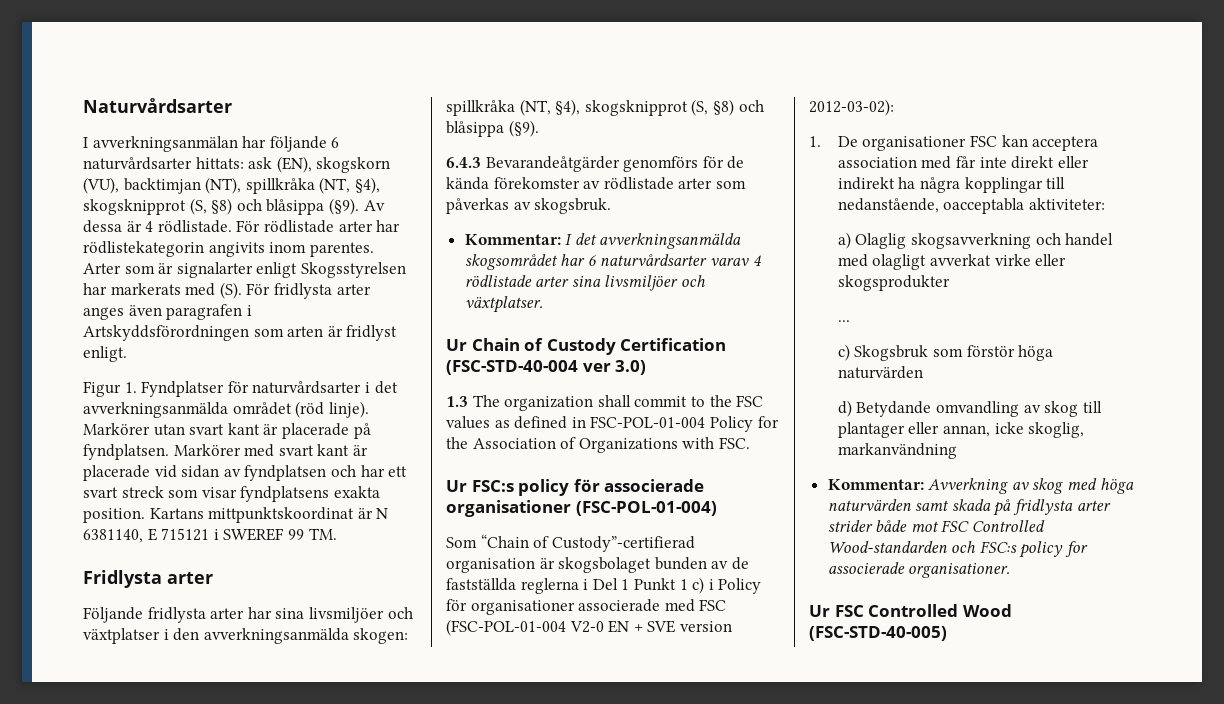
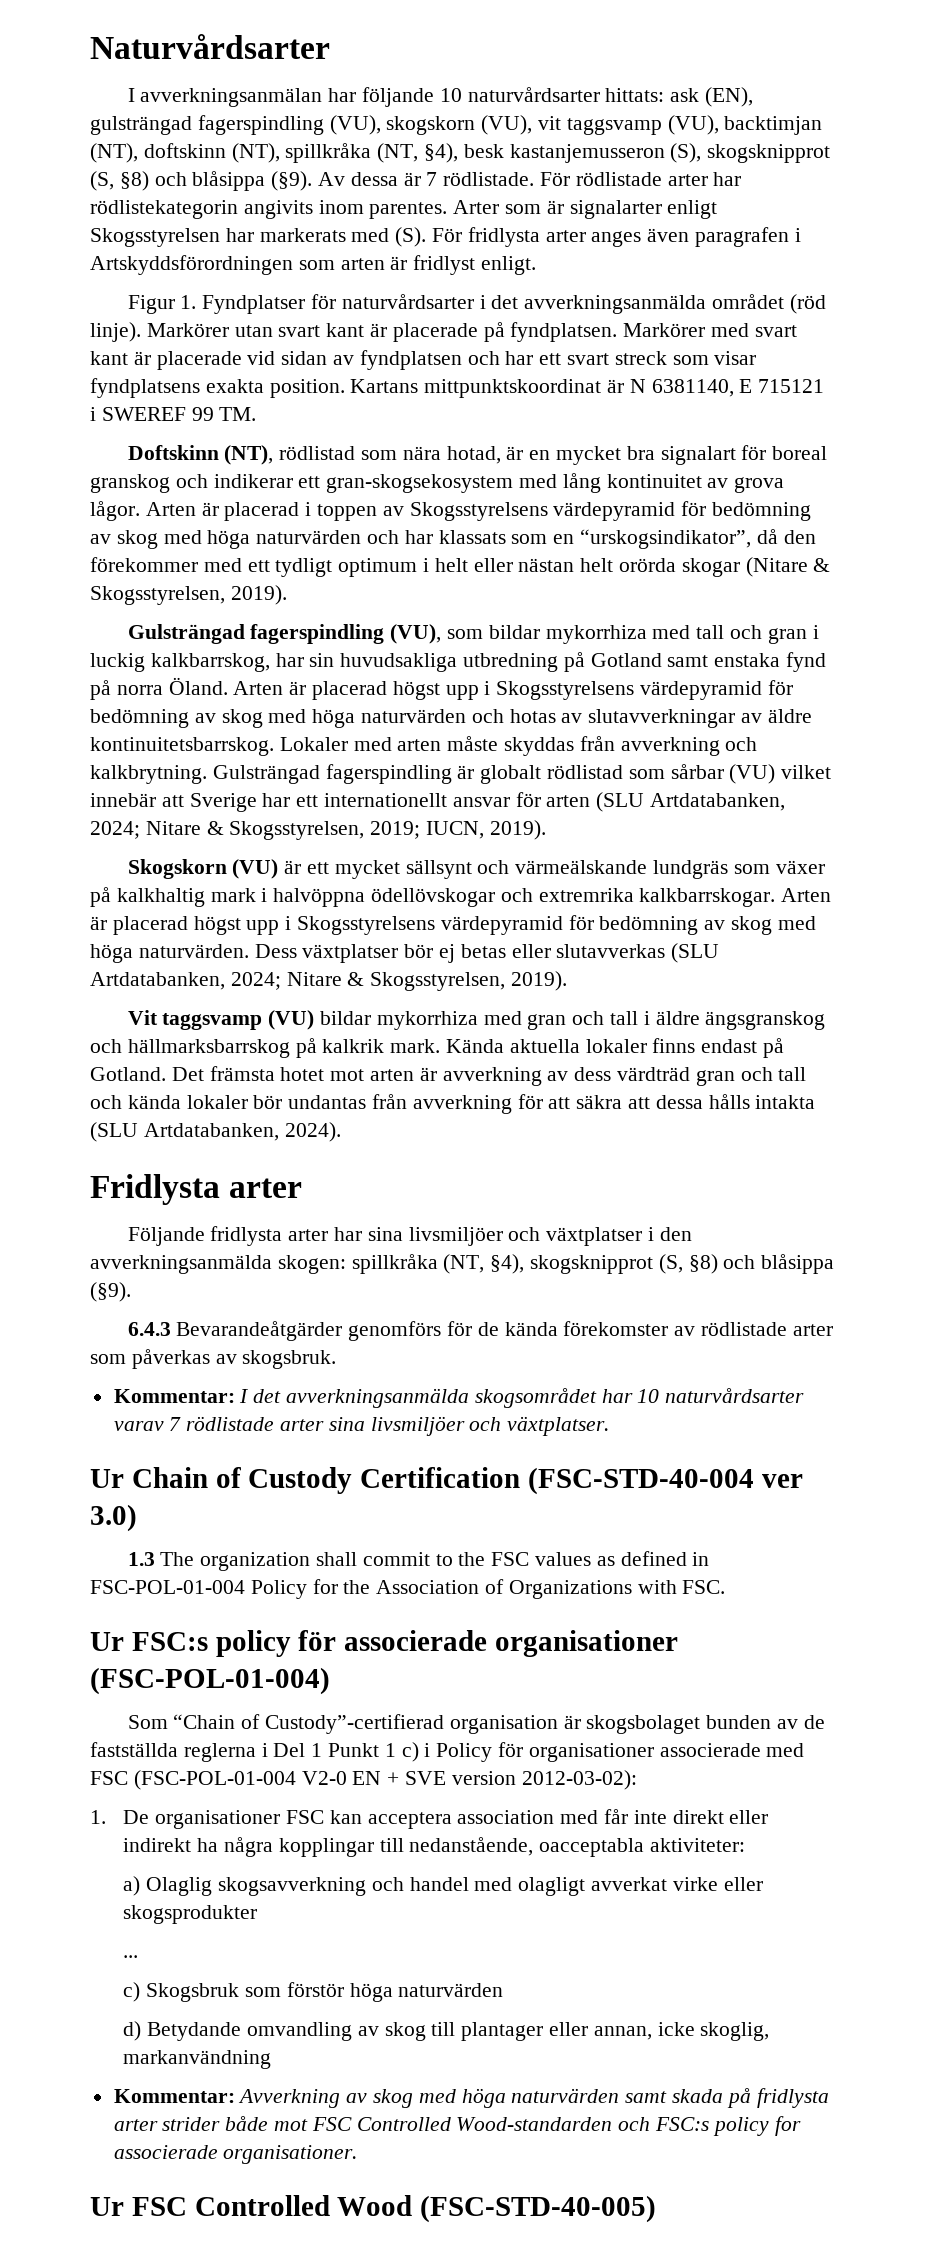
- I avverkningsanmälan har följande 6 naturvårdsarter hittats: ask (EN), skogskorn (VU), backtimjan (NT), spillkråka (NT, §4), skogsknipprot (S, §8) och blåsippa (§9).
+ I avverkningsanmälan har följande 10 naturvårdsarter hittats: ask (EN), gulsträngad fagerspindling (VU), skogskorn (VU), vit taggsvamp (VU), backtimjan (NT), doftskinn (NT), spillkråka (NT, §4), besk kastanjemusseron (S), skogsknipprot (S, §8) och blåsippa (§9).
- Av dessa är 4 rödlistade.
+ Av dessa är 7 rödlistade.
+ Doftskinn (NT), rödlistad som nära hotad, är en mycket bra signalart för boreal granskog och indikerar ett gran-skogsekosystem med lång kontinuitet av grova lågor. Arten är placerad i toppen av Skogsstyrelsens värdepyramid för bedömning av skog med höga naturvärden och har klassats som en “urskogsindikator”, då den förekommer med ett tydligt optimum i helt eller nästan helt orörda skogar (Nitare & Skogsstyrelsen, 2019).
+ Gulsträngad fagerspindling (VU), som bildar mykorrhiza med tall och gran i luckig kalkbarrskog, har sin huvudsakliga utbredning på Gotland samt enstaka fynd på norra Öland. Arten är placerad högst upp i Skogsstyrelsens värdepyramid för bedömning av skog med höga naturvärden och hotas av slutavverkningar av äldre kontinuitetsbarrskog. Lokaler med arten måste skyddas från avverkning och kalkbrytning. Gulsträngad fagerspindling är globalt rödlistad som sårbar (VU) vilket innebär att Sverige har ett internationellt ansvar för arten (SLU Artdatabanken, 2024; Nitare & Skogsstyrelsen, 2019; IUCN, 2019).
+ Skogskorn (VU) är ett mycket sällsynt och värmeälskande lundgräs som växer på kalkhaltig mark i halvöppna ödellövskogar och extremrika kalkbarrskogar. Arten är placerad högst upp i Skogsstyrelsens värdepyramid för bedömning av skog med höga naturvärden. Dess växtplatser bör ej betas eller slutavverkas (SLU Artdatabanken, 2024; Nitare & Skogsstyrelsen, 2019).
+ Vit taggsvamp (VU) bildar mykorrhiza med gran och tall i äldre ängsgranskog och hällmarksbarrskog på kalkrik mark. Kända aktuella lokaler finns endast på Gotland. Det främsta hotet mot arten är avverkning av dess värdträd gran och tall och kända lokaler bör undantas från avverkning för att säkra att dessa hålls intakta (SLU Artdatabanken, 2024).
- Kommentar: I det avverkningsanmälda skogsområdet har 6 naturvårdsarter varav 4 rödlistade arter sina livsmiljöer och växtplatser.
+ Kommentar: I det avverkningsanmälda skogsområdet har 10 naturvårdsarter varav 7 rödlistade arter sina livsmiljöer och växtplatser.

